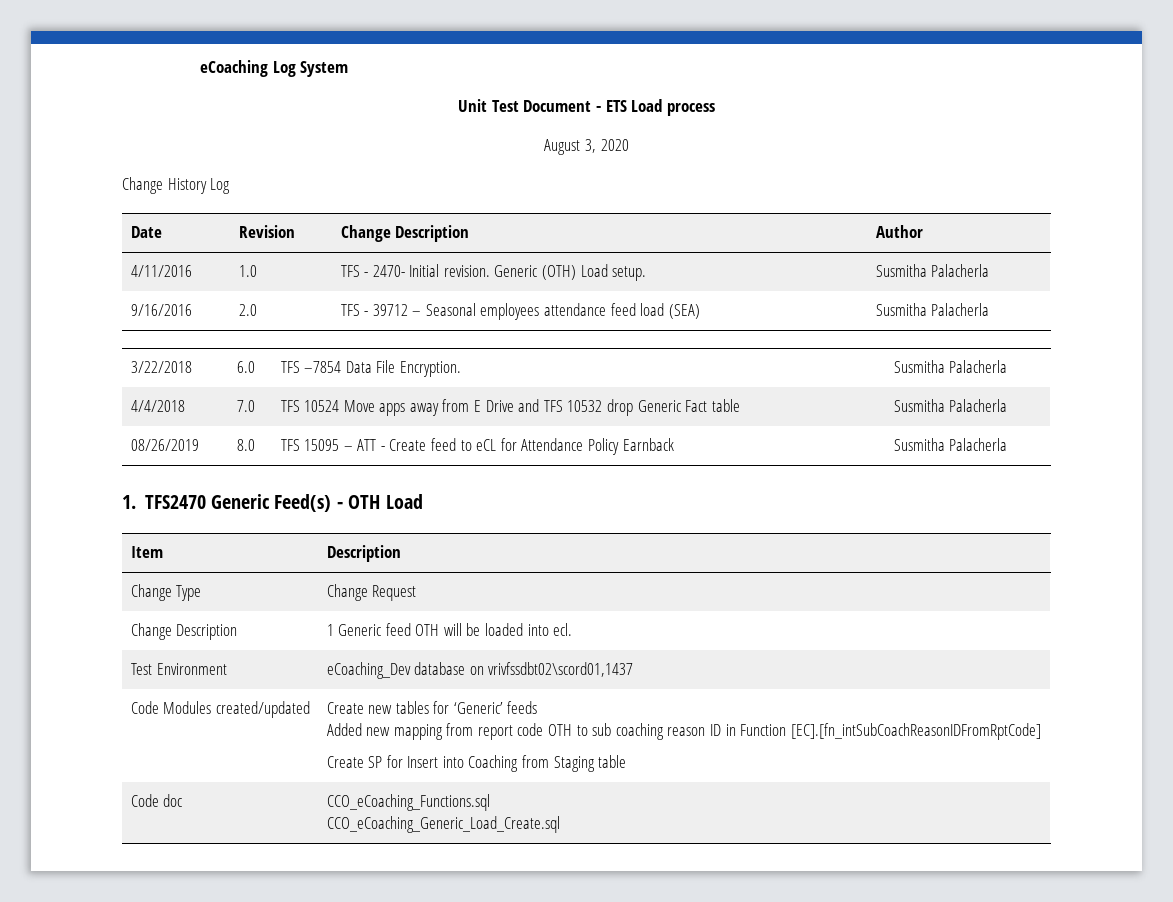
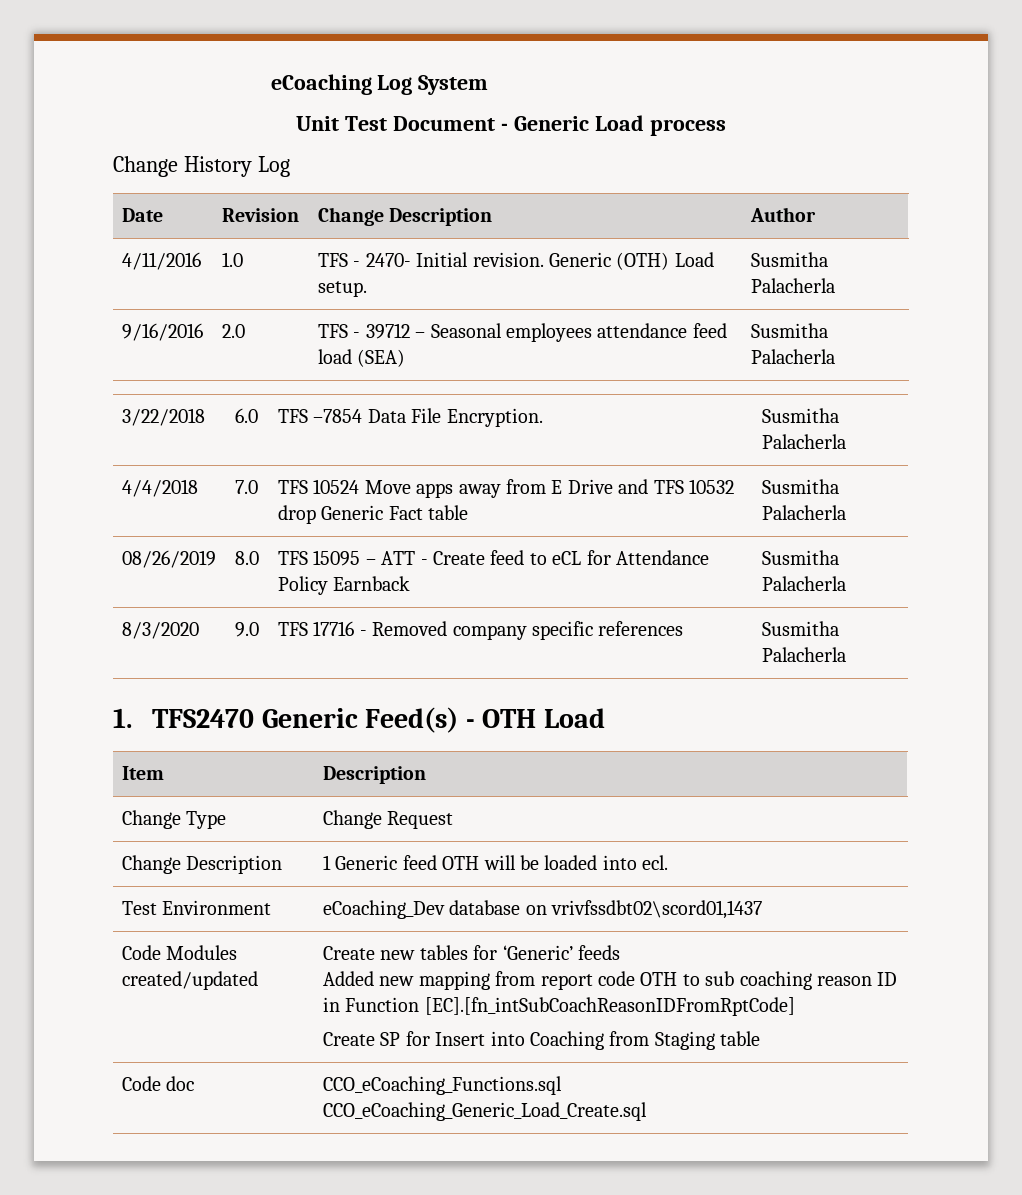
- Unit Test Document - ETS Load process
+ Unit Test Document - Generic Load process
- August 3, 2020
+ 8/3/2020 | 9.0 | TFS 17716 - Removed company specific references | Susmitha Palacherla

